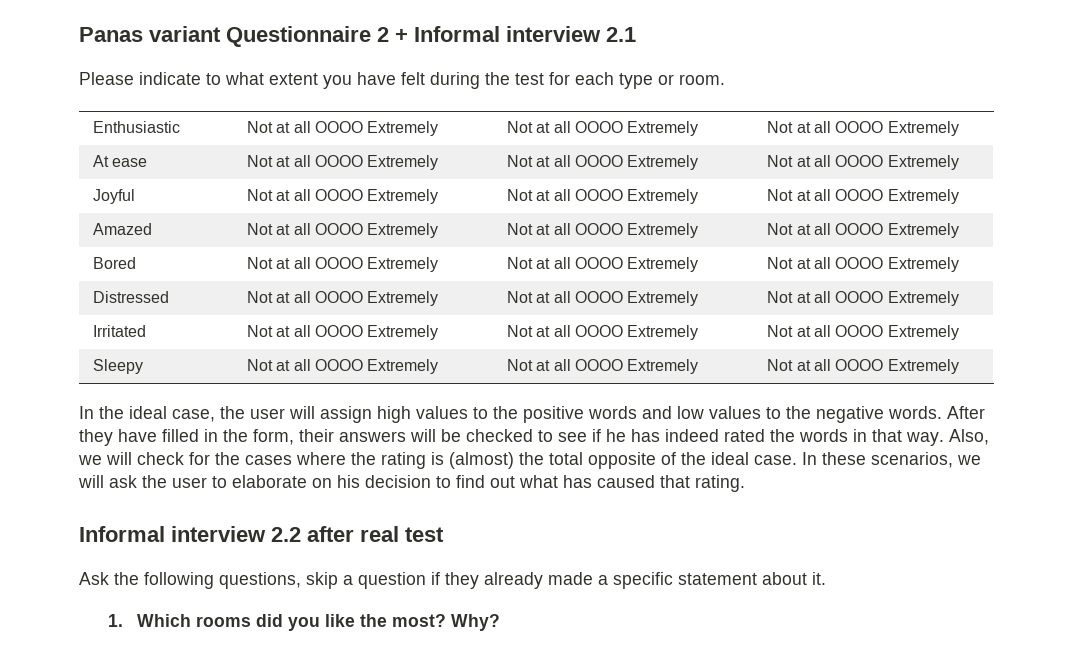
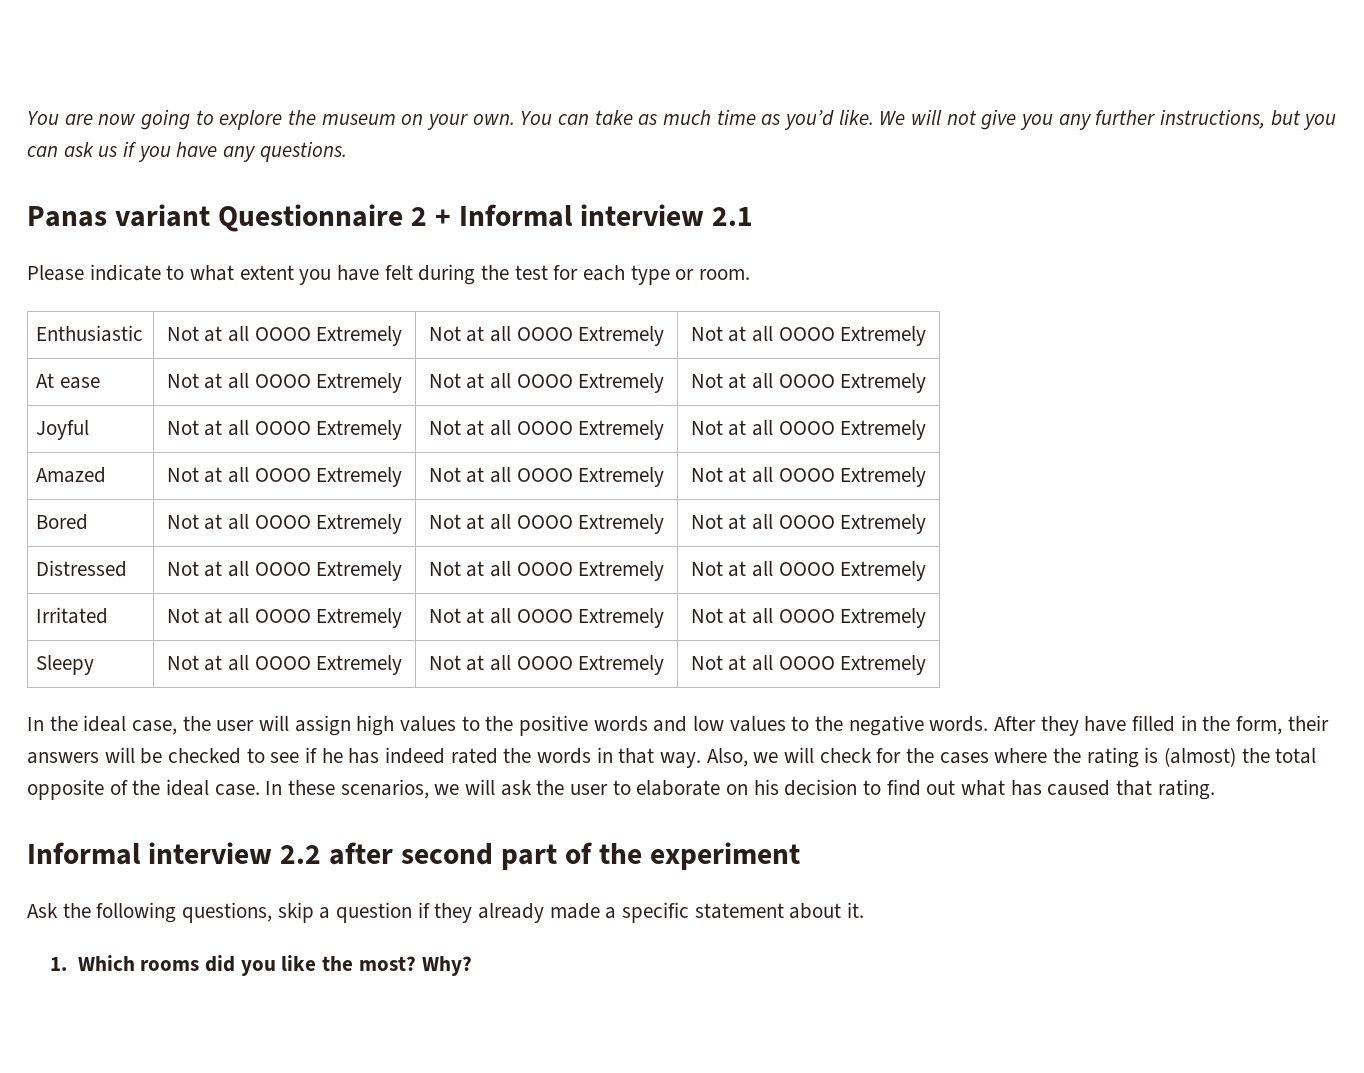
+ You are now going to explore the museum on your own. You can take as much time as you’d like. We will not give you any further instructions, but you can ask us if you have any questions.
- Informal interview 2.2 after real test
+ Informal interview 2.2 after second part of the experiment

